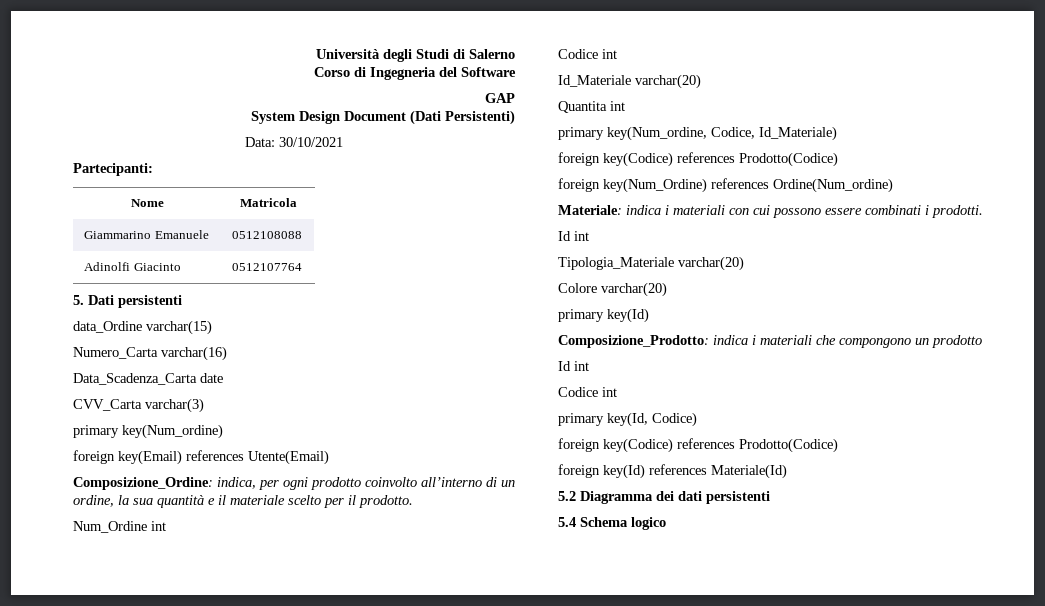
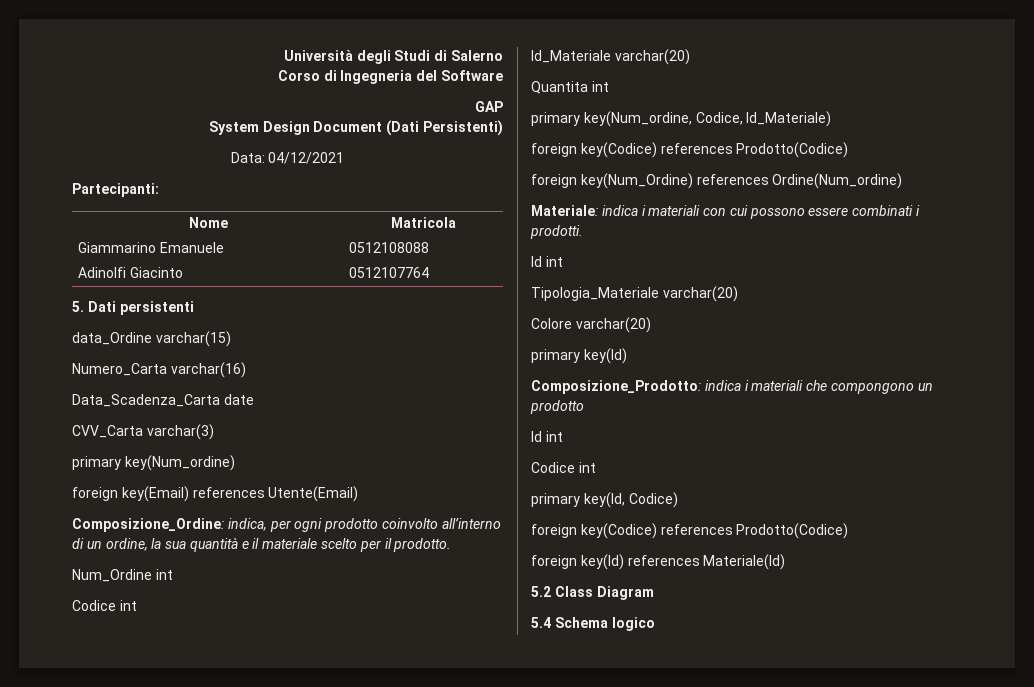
- Data: 30/10/2021
+ Data: 04/12/2021
- 5.2 Diagramma dei dati persistenti
+ 5.2 Class Diagram

